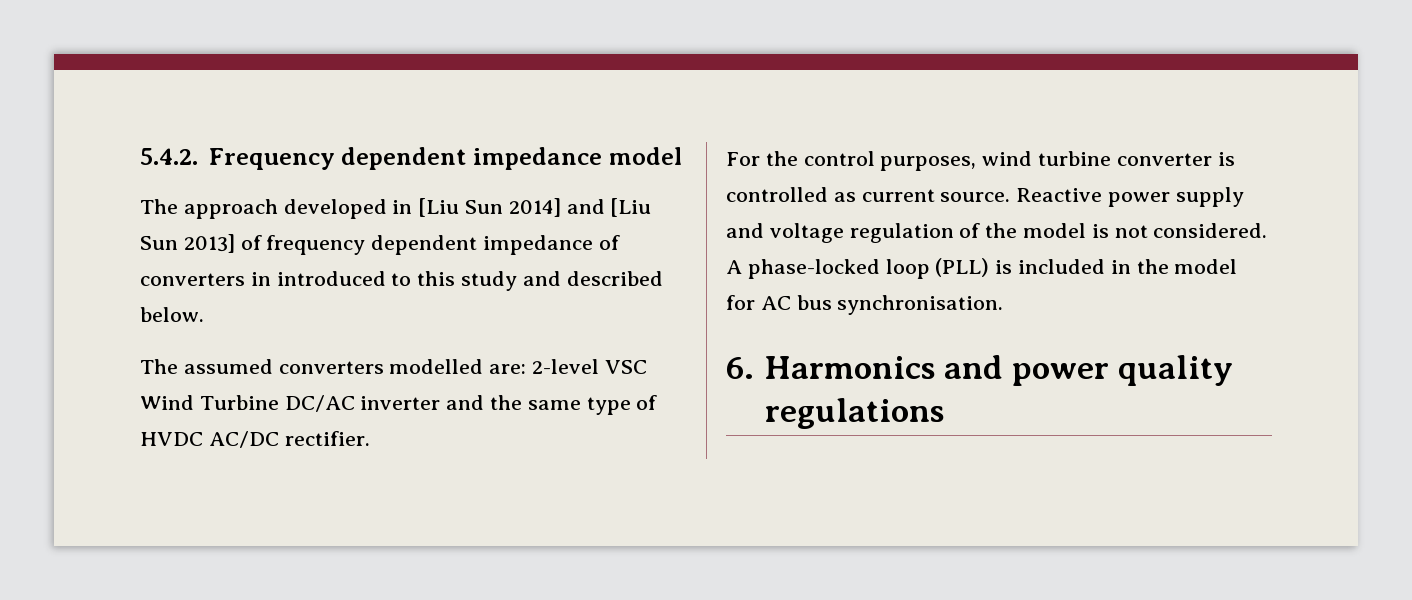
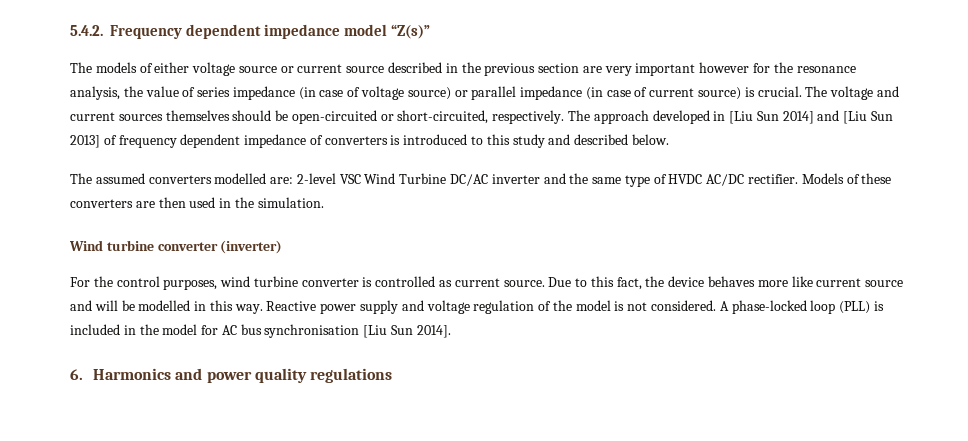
- 5.4.2. Frequency dependent impedance model
- The approach developed in [Liu Sun 2014] and [Liu Sun 2013] of frequency dependent impedance of converters in introduced to this study and described below.
+ 5.4.2. Frequency dependent impedance model “Z(s)”
+ The models of either voltage source or current source described in the previous section are very important however for the resonance analysis, the value of series impedance (in case of voltage source) or parallel impedance (in case of current source) is crucial. The voltage and current sources themselves should be open-circuited or short-circuited, respectively. The approach developed in [Liu Sun 2014] and [Liu Sun 2013] of frequency dependent impedance of converters is introduced to this study and described below.
+ Models of these converters are then used in the simulation.
+ Wind turbine converter (inverter)
+ Due to this fact, the device behaves more like current source and will be modelled in this way.
- A phase-locked loop (PLL) is included in the model for AC bus synchronisation.
+ A phase-locked loop (PLL) is included in the model for AC bus synchronisation [Liu Sun 2014].

